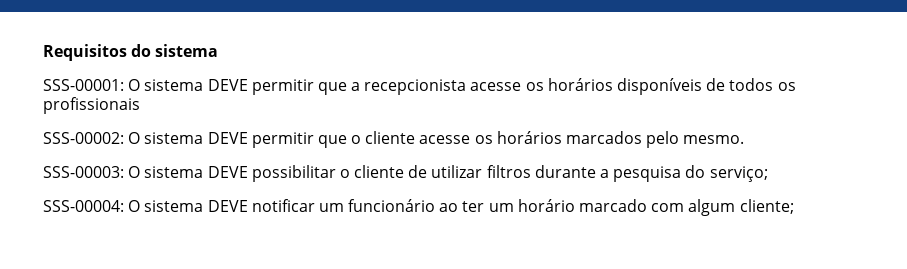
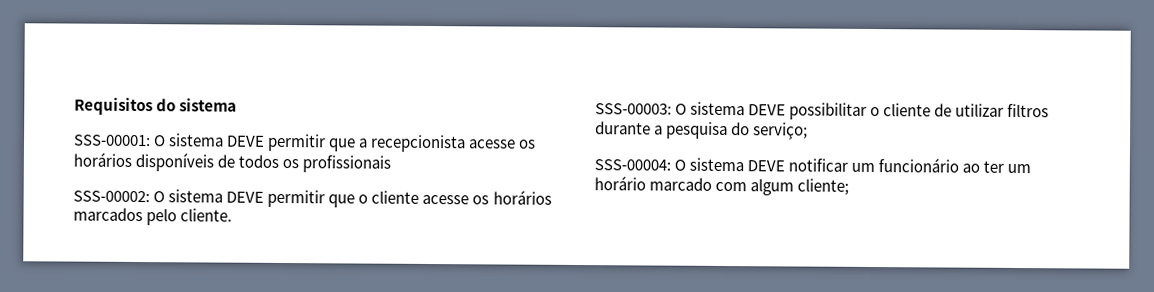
- SSS-00002: O sistema DEVE permitir que o cliente acesse os horários marcados pelo mesmo.
+ SSS-00002: O sistema DEVE permitir que o cliente acesse os horários marcados pelo cliente.

